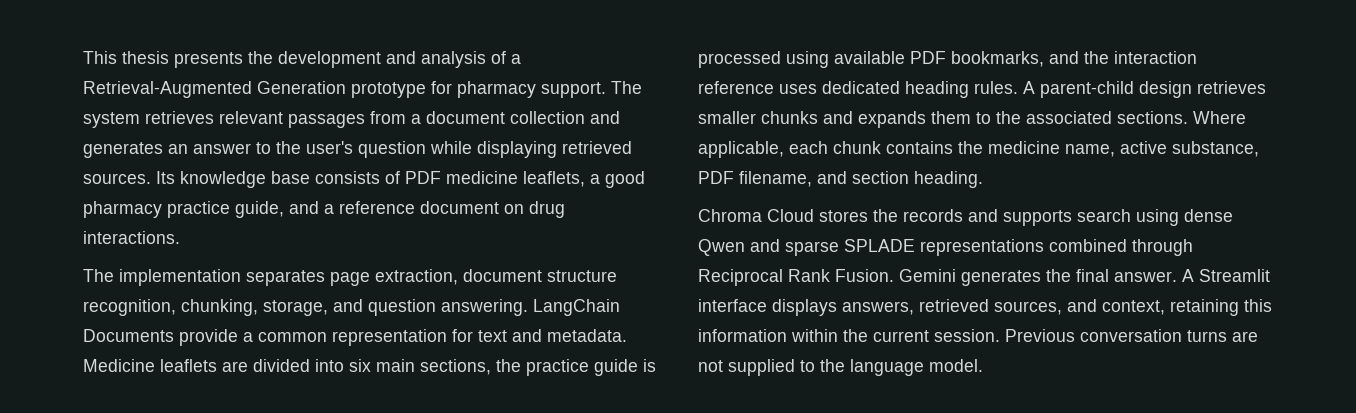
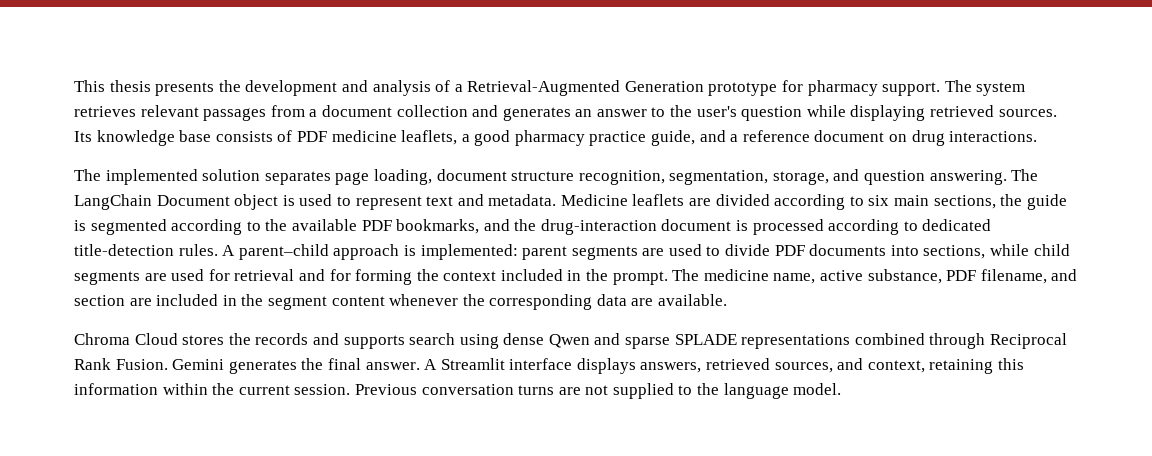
- The implementation separates page extraction, document structure recognition, chunking, storage, and question answering.
+ The implemented solution separates page loading, document structure recognition, segmentation, storage, and question answering.
- LangChain Documents provide a common representation for text and metadata.
+ The LangChain Document object is used to represent text and metadata.
- Medicine leaflets are divided into six main sections, the practice guide is processed using available PDF bookmarks, and the interaction reference uses dedicated heading rules. A parent-child design retrieves smaller chunks and expands them to the associated sections. Where applicable, each chunk contains the medicine name, active substance, PDF filename, and section heading.
+ Medicine leaflets are divided according to six main sections, the guide is segmented according to the available PDF bookmarks, and the drug-interaction document is processed according to dedicated title-detection rules. A parent–child approach is implemented: parent segments are used to divide PDF documents into sections, while child segments are used for retrieval and for forming the context included in the prompt. The medicine name, active substance, PDF filename, and section are included in the segment content whenever the corresponding data are available.

